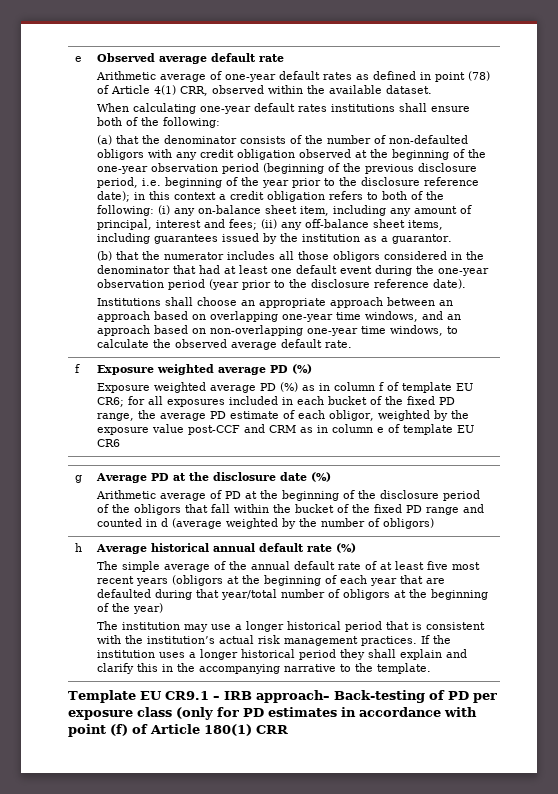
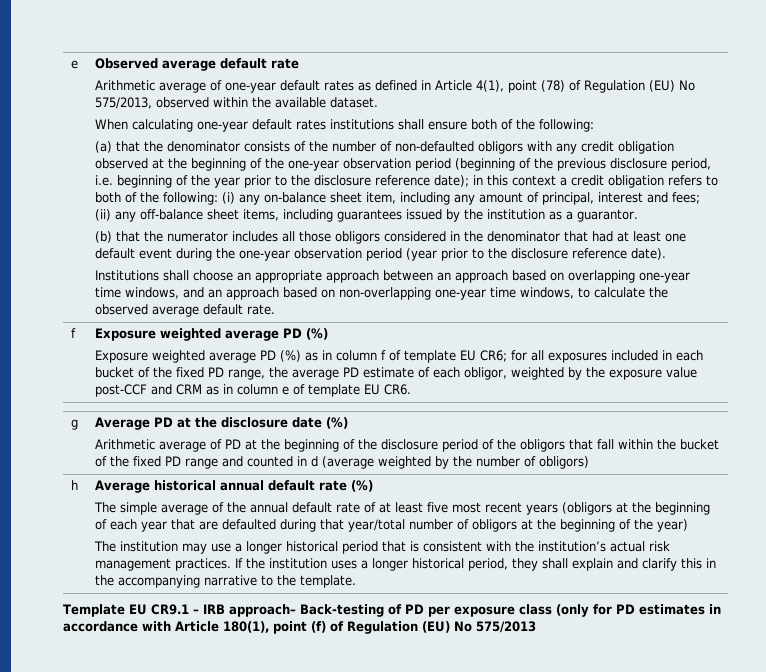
- Arithmetic average of one-year default rates as defined in point (78) of Article 4(1) CRR, observed within the available dataset.
+ Arithmetic average of one-year default rates as defined in Article 4(1), point (78) of Regulation (EU) No 575/2013, observed within the available dataset.
- Exposure weighted average PD (%) as in column f of template EU CR6; for all exposures included in each bucket of the fixed PD range, the average PD estimate of each obligor, weighted by the exposure value post-CCF and CRM as in column e of template EU CR6
+ Exposure weighted average PD (%) as in column f of template EU CR6; for all exposures included in each bucket of the fixed PD range, the average PD estimate of each obligor, weighted by the exposure value post-CCF and CRM as in column e of template EU CR6.
- If the institution uses a longer historical period they shall explain and clarify this in the accompanying narrative to the template.
+ If the institution uses a longer historical period, they shall explain and clarify this in the accompanying narrative to the template.
- Template EU CR9.1 – IRB approach– Back-testing of PD per exposure class (only for PD estimates in accordance with point (f) of Article 180(1) CRR
+ Template EU CR9.1 – IRB approach– Back-testing of PD per exposure class (only for PD estimates in accordance with Article 180(1), point (f) of Regulation (EU) No 575/2013

